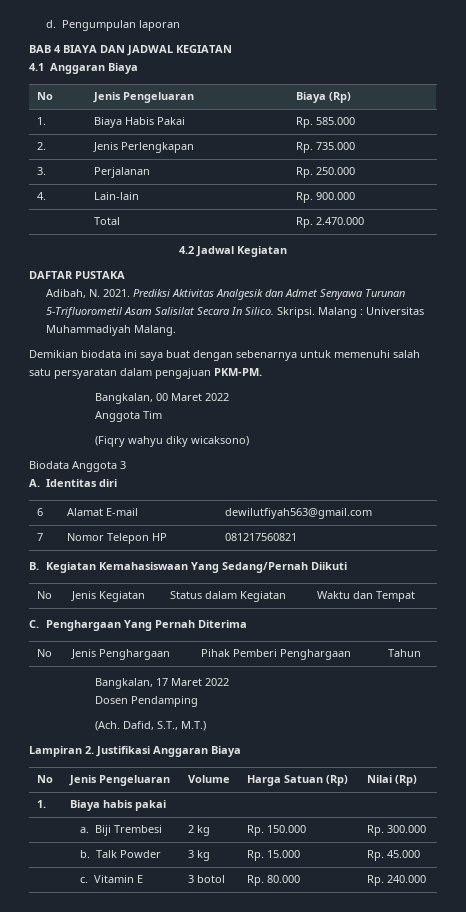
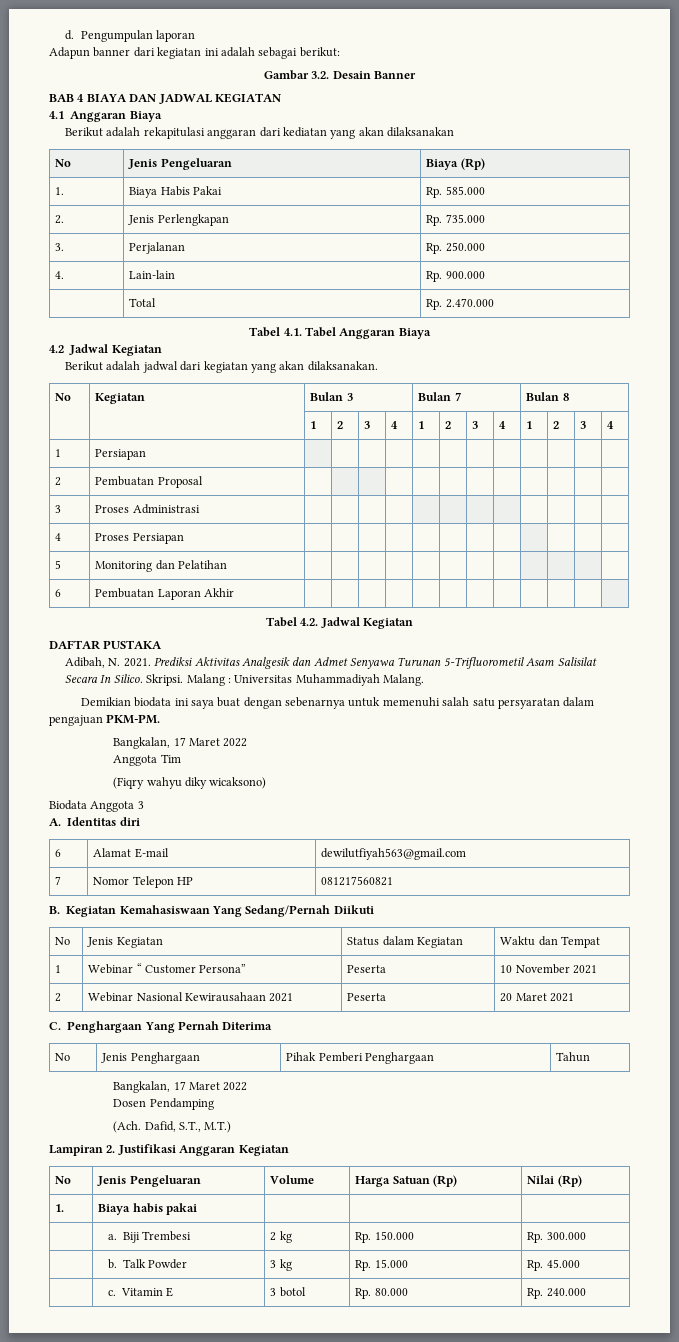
+ Adapun banner dari kegiatan ini adalah sebagai berikut:
+ Gambar 3.2. Desain Banner
+ Berikut adalah rekapitulasi anggaran dari kediatan yang akan dilaksanakan
+ Tabel 4.1. Tabel Anggaran Biaya
  4.2 Jadwal Kegiatan
+ Berikut adalah jadwal dari kegiatan yang akan dilaksanakan.
+ No | Kegiatan | Bulan 3 | Bulan 7 | Bulan 8
+ | | 1 | 2 | 3 | 4 | 1 | 2 | 3 | 4 | 1 | 2 | 3 | 4
+ 1 | Persiapan | | | | | | | | | | | |
+ 2 | Pembuatan Proposal | | | | | | | | | | | |
+ 3 | Proses Administrasi | | | | | | | | | | | |
+ 4 | Proses Persiapan | | | | | | | | | | | |
+ 5 | Monitoring dan Pelatihan | | | | | | | | | | | |
+ 6 | Pembuatan Laporan Akhir | | | | | | | | | | | |
+ Tabel 4.2. Jadwal Kegiatan
  Demikian biodata ini saya buat dengan sebenarnya untuk memenuhi salah satu persyaratan dalam pengajuan PKM-PM.
- Bangkalan, 00 Maret 2022
+ Bangkalan, 17 Maret 2022
+ 1 | Webinar “ Customer Persona” | Peserta | 10 November 2021
+ 2 | Webinar Nasional Kewirausahaan 2021 | Peserta | 20 Maret 2021
- Lampiran 2. Justifikasi Anggaran Biaya
+ Lampiran 2. Justifikasi Anggaran Kegiatan

